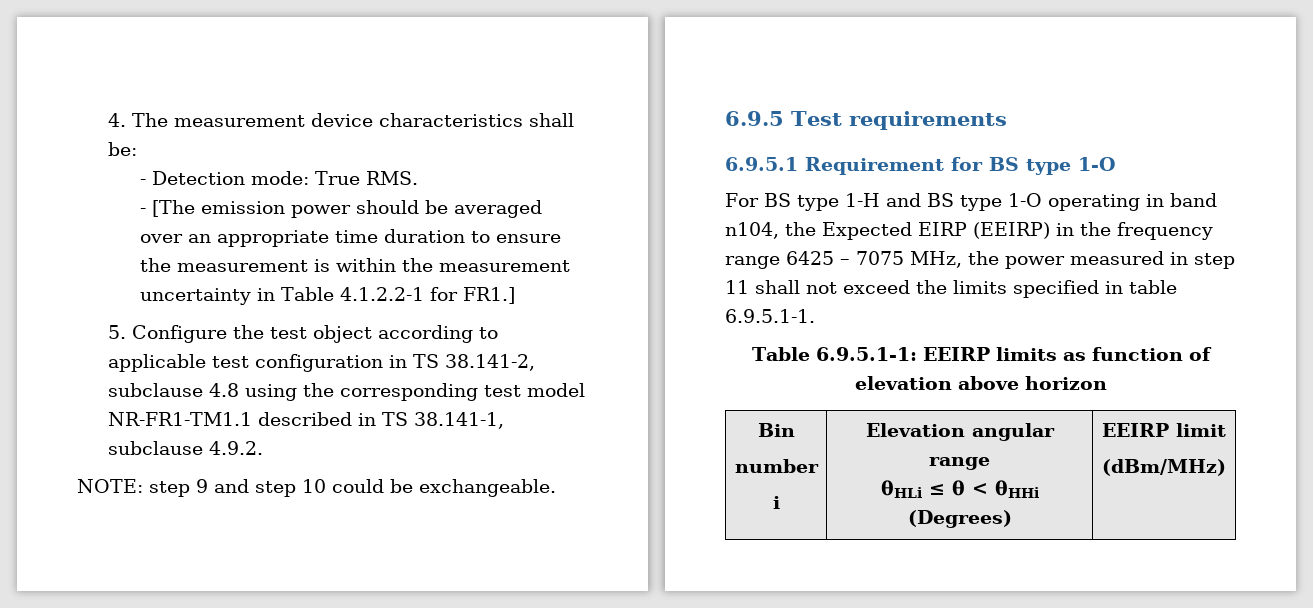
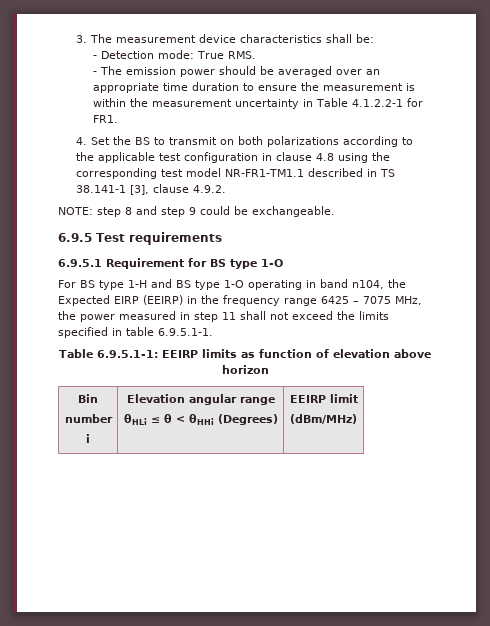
- 4. The measurement device characteristics shall be:
+ 3. The measurement device characteristics shall be:
- - [The emission power should be averaged over an appropriate time duration to ensure the measurement is within the measurement uncertainty in Table 4.1.2.2-1 for FR1.]
- 5. Configure the test object according to applicable test configuration in TS 38.141-2, subclause 4.8 using the corresponding test model NR-FR1-TM1.1 described in TS 38.141-1, subclause 4.9.2.
+ - The emission power should be averaged over an appropriate time duration to ensure the measurement is within the measurement uncertainty in Table 4.1.2.2-1 for FR1.
+ 4. Set the BS to transmit on both polarizations according to the applicable test configuration in clause 4.8 using the corresponding test model NR-FR1-TM1.1 described in TS 38.141-1 [3], clause 4.9.2.
- NOTE: step 9 and step 10 could be exchangeable.
+ NOTE: step 8 and step 9 could be exchangeable.

